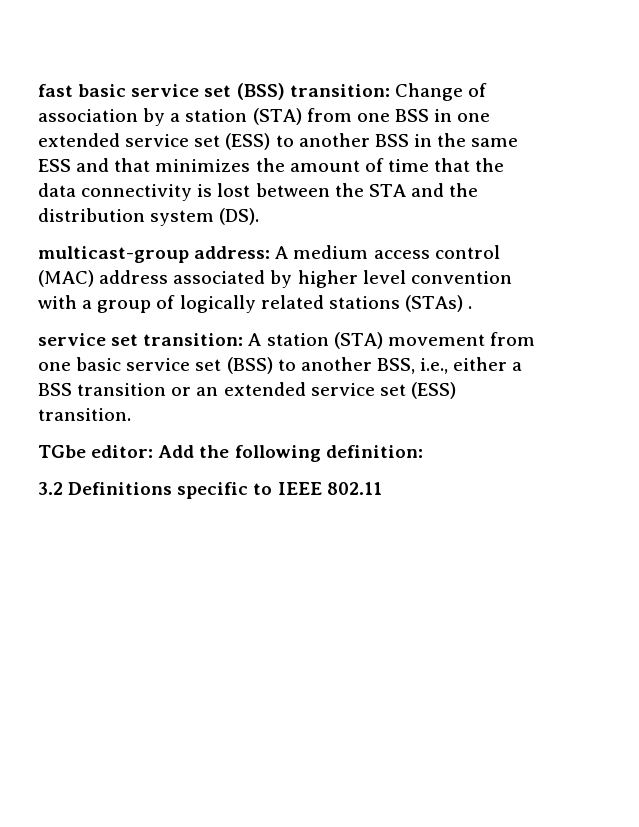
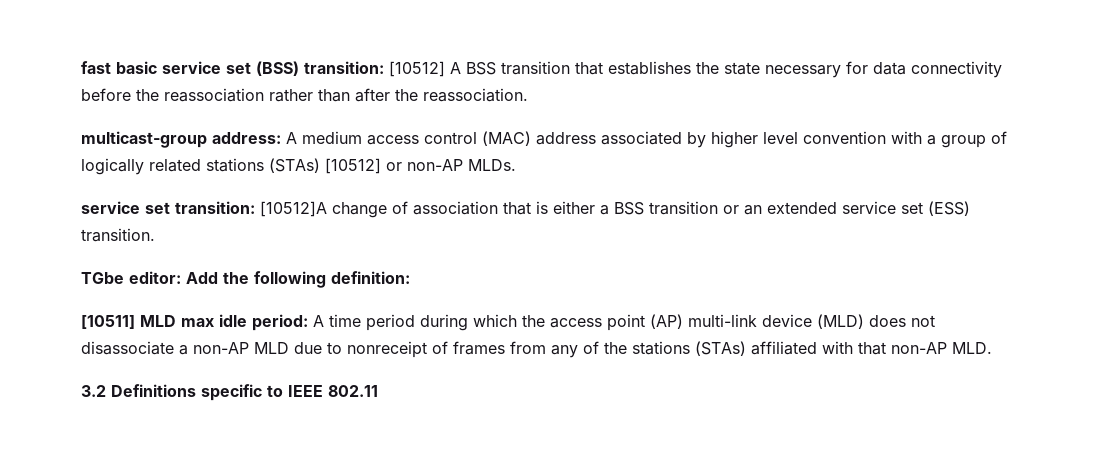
- fast basic service set (BSS) transition: Change of association by a station (STA) from one BSS in one extended service set (ESS) to another BSS in the same ESS and that minimizes the amount of time that the data connectivity is lost between the STA and the distribution system (DS).
+ fast basic service set (BSS) transition: [10512] A BSS transition that establishes the state necessary for data connectivity before the reassociation rather than after the reassociation.
- multicast-group address: A medium access control (MAC) address associated by higher level convention with a group of logically related stations (STAs) .
+ multicast-group address: A medium access control (MAC) address associated by higher level convention with a group of logically related stations (STAs) [10512] or non-AP MLDs.
- service set transition: A station (STA) movement from one basic service set (BSS) to another BSS, i.e., either a BSS transition or an extended service set (ESS) transition.
+ service set transition: [10512]A change of association that is either a BSS transition or an extended service set (ESS) transition.
+ [10511] MLD max idle period: A time period during which the access point (AP) multi-link device (MLD) does not disassociate a non-AP MLD due to nonreceipt of frames from any of the stations (STAs) affiliated with that non-AP MLD.

